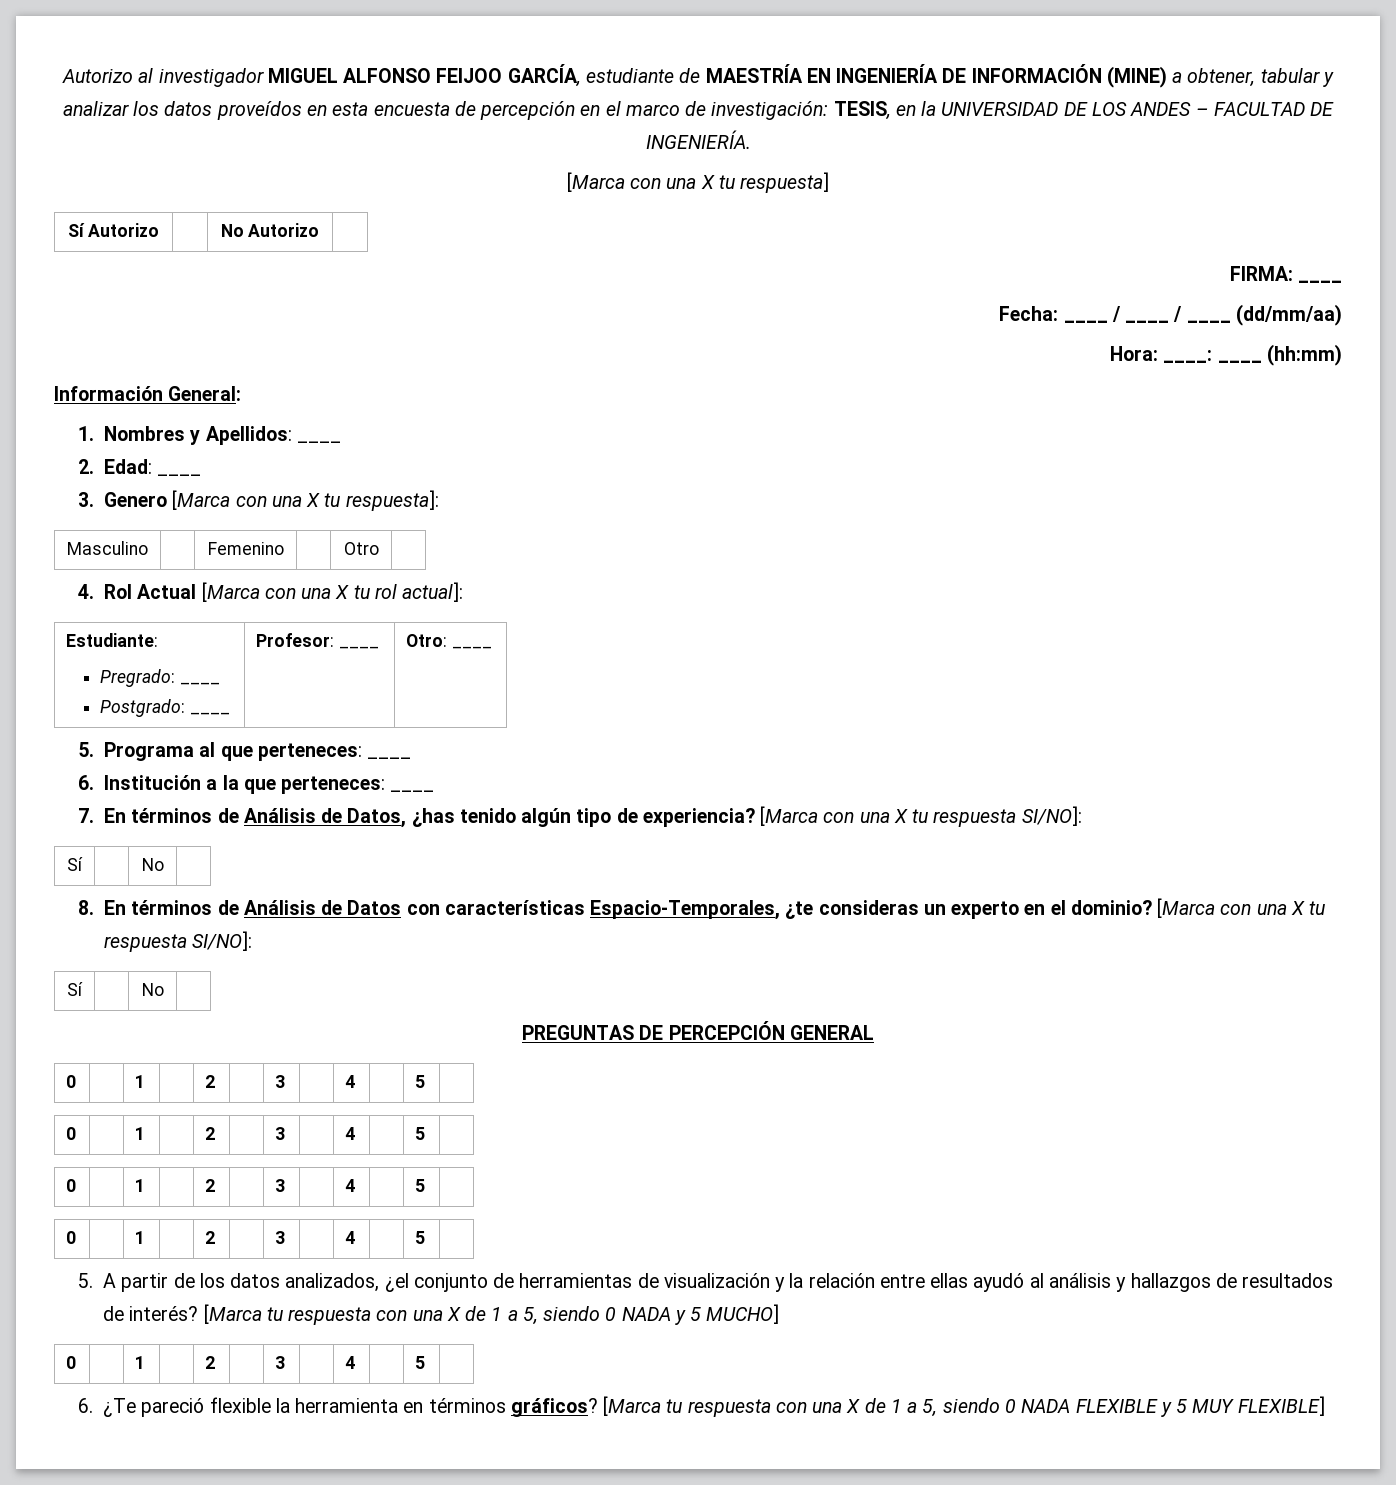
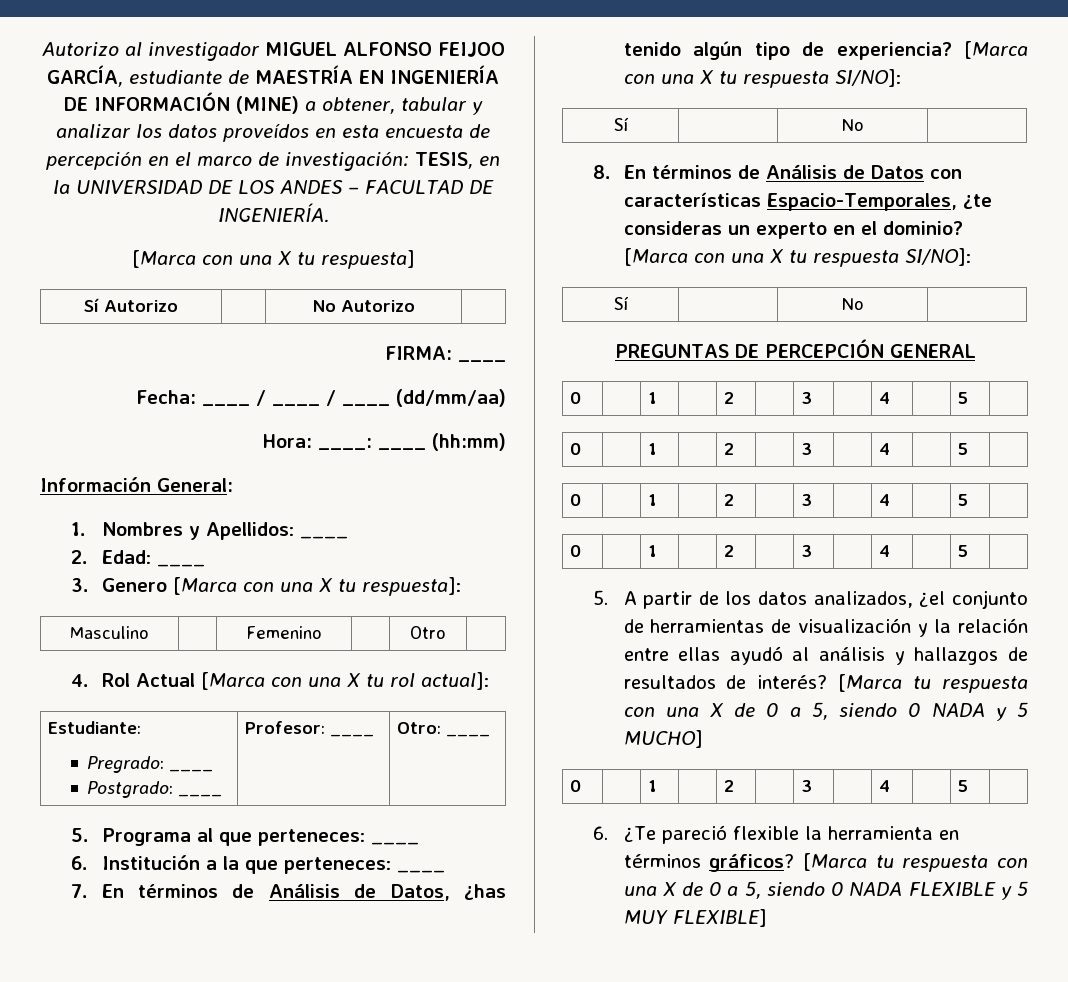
- [Marca tu respuesta con una X de 1 a 5, siendo 0 NADA y 5 MUCHO]
+ [Marca tu respuesta con una X de 0 a 5, siendo 0 NADA y 5 MUCHO]
- [Marca tu respuesta con una X de 1 a 5, siendo 0 NADA FLEXIBLE y 5 MUY FLEXIBLE]
+ [Marca tu respuesta con una X de 0 a 5, siendo 0 NADA FLEXIBLE y 5 MUY FLEXIBLE]

